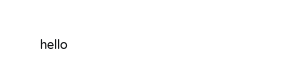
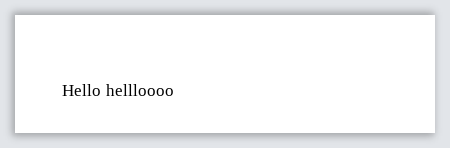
- hello
+ Hello hellloooo

